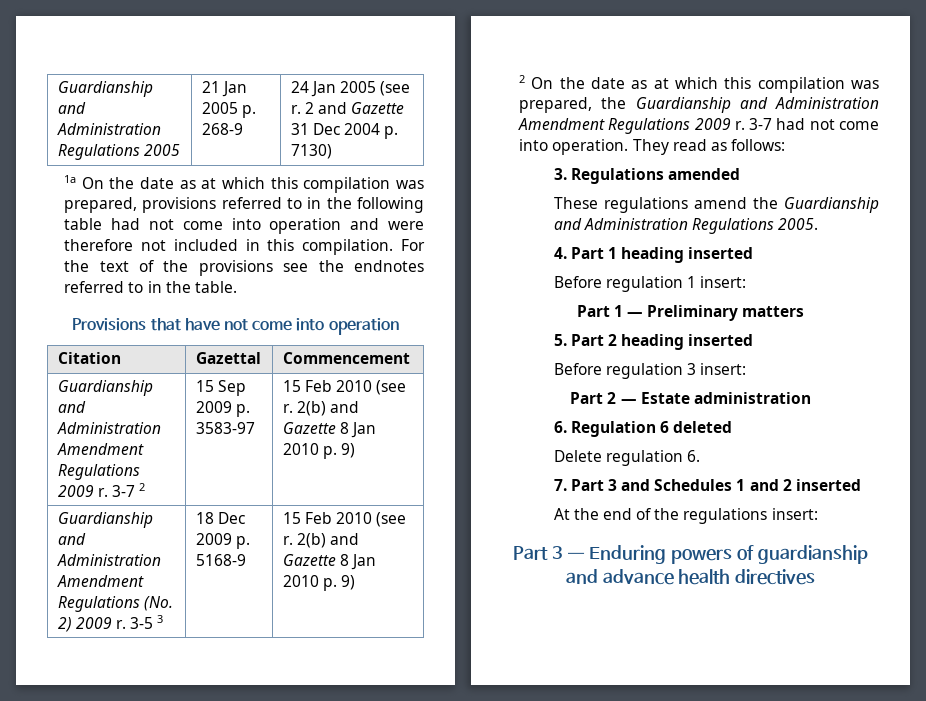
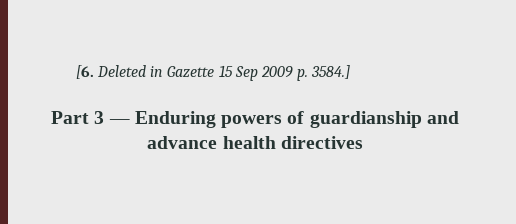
- Guardianship and Administration Regulations 2005 | 21 Jan 2005 p. 268-9 | 24 Jan 2005 (see r. 2 and Gazette 31 Dec 2004 p. 7130)
- 1a On the date as at which this compilation was prepared, provisions referred to in the following table had not come into operation and were therefore not included in this compilation. For the text of the provisions see the endnotes referred to in the table.
- Provisions that have not come into operation
- Citation | Gazettal | Commencement
- Guardianship and Administration Amendment Regulations 2009 r. 3-7 2 | 15 Sep 2009 p. 3583-97 | 15 Feb 2010 (see r. 2(b) and Gazette 8 Jan 2010 p. 9)
- Guardianship and Administration Amendment Regulations (No. 2) 2009 r. 3-5 3 | 18 Dec 2009 p. 5168-9 | 15 Feb 2010 (see r. 2(b) and Gazette 8 Jan 2010 p. 9)
- 2 On the date as at which this compilation was prepared, the Guardianship and Administration Amendment Regulations 2009 r. 3-7 had not come into operation. They read as follows:
- 3. Regulations amended
- These regulations amend the Guardianship and Administration Regulations 2005.
- 4. Part 1 heading inserted
- Before regulation 1 insert:
- Part 1 — Preliminary matters
- 5. Part 2 heading inserted
- Before regulation 3 insert:
- Part 2 — Estate administration
- 6. Regulation 6 deleted
- Delete regulation 6.
- 7. Part 3 and Schedules 1 and 2 inserted
- At the end of the regulations insert:
+ [6. Deleted in Gazette 15 Sep 2009 p. 3584.]

